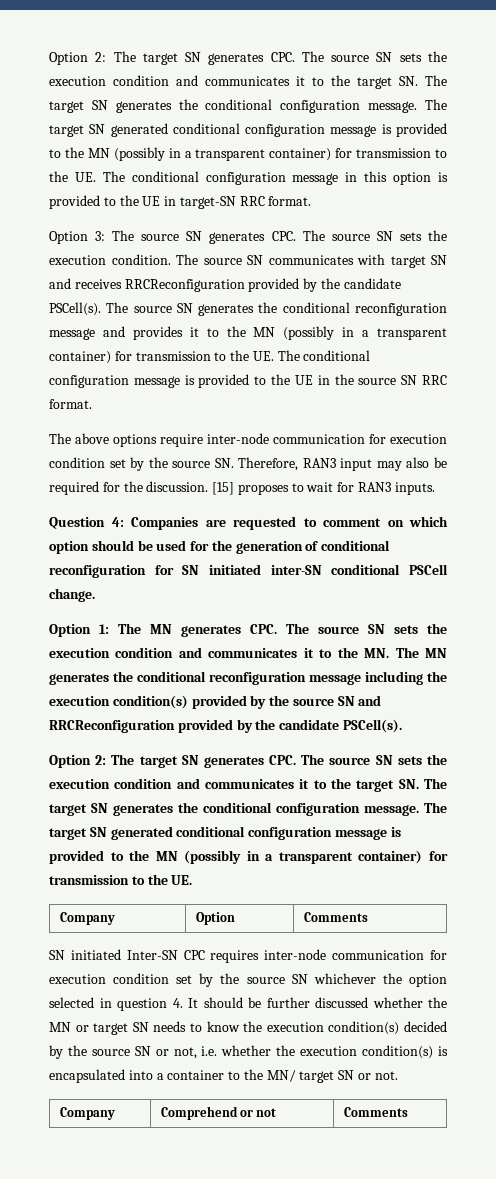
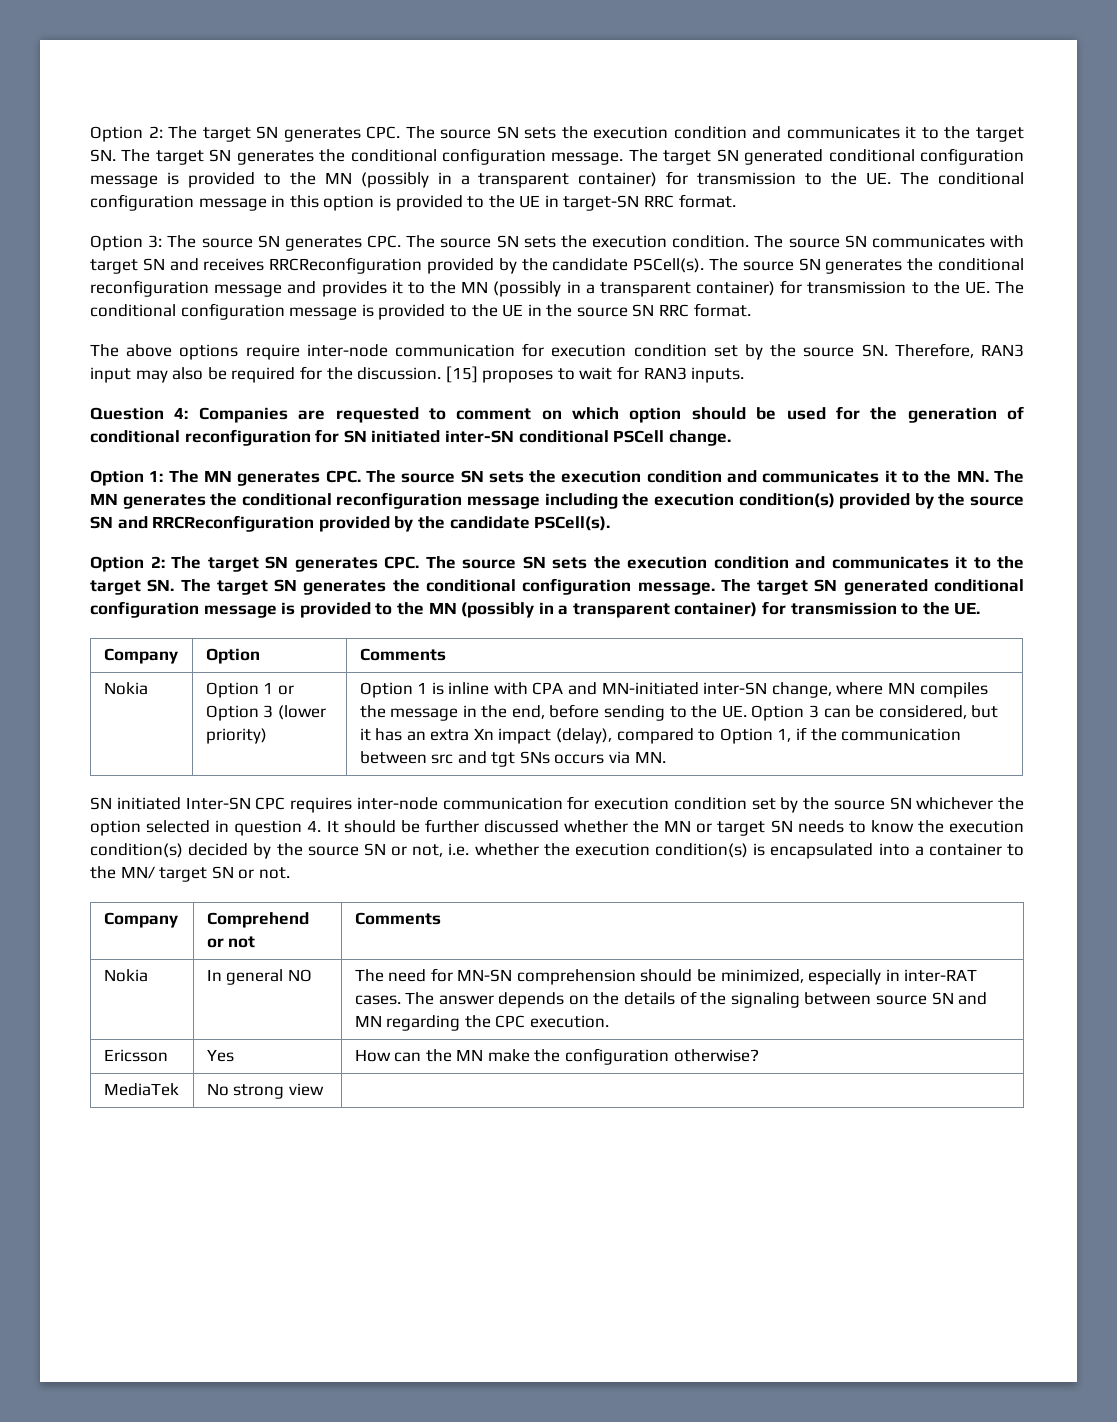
+ Nokia | Option 1 or Option 3 (lower priority) | Option 1 is inline with CPA and MN-initiated inter-SN change, where MN compiles the message in the end, before sending to the UE. Option 3 can be considered, but it has an extra Xn impact (delay), compared to Option 1, if the communication between src and tgt SNs occurs via MN.
+ Nokia | In general NO | The need for MN-SN comprehension should be minimized, especially in inter-RAT cases. The answer depends on the details of the signaling between source SN and MN regarding the CPC execution.
+ Ericsson | Yes | How can the MN make the configuration otherwise?
+ MediaTek | No strong view |

